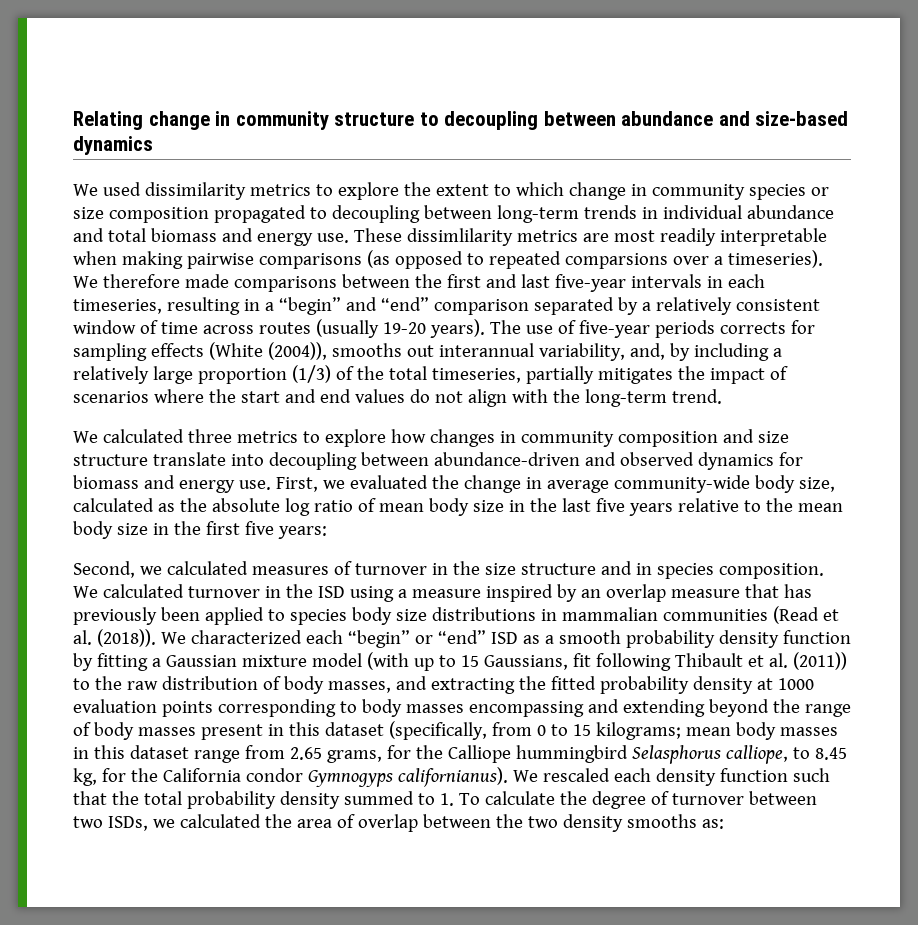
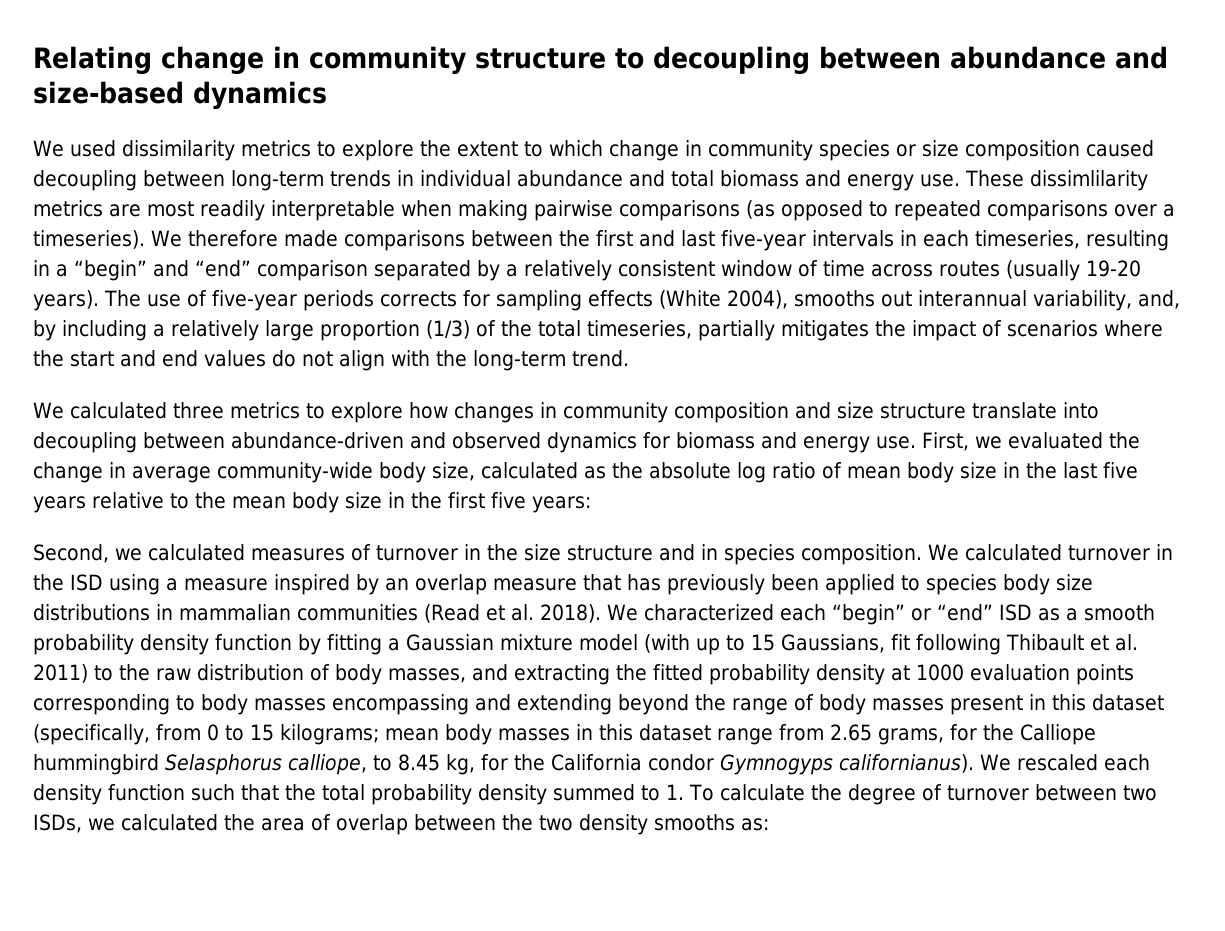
- We used dissimilarity metrics to explore the extent to which change in community species or size composition propagated to decoupling between long-term trends in individual abundance and total biomass and energy use.
+ We used dissimilarity metrics to explore the extent to which change in community species or size composition caused decoupling between long-term trends in individual abundance and total biomass and energy use.
- These dissimlilarity metrics are most readily interpretable when making pairwise comparisons (as opposed to repeated comparsions over a timeseries).
+ These dissimlilarity metrics are most readily interpretable when making pairwise comparisons (as opposed to repeated comparisons over a timeseries).
- The use of five-year periods corrects for sampling effects (White (2004)), smooths out interannual variability, and, by including a relatively large proportion (1/3) of the total timeseries, partially mitigates the impact of scenarios where the start and end values do not align with the long-term trend.
+ The use of five-year periods corrects for sampling effects (White 2004), smooths out interannual variability, and, by including a relatively large proportion (1/3) of the total timeseries, partially mitigates the impact of scenarios where the start and end values do not align with the long-term trend.
- We calculated turnover in the ISD using a measure inspired by an overlap measure that has previously been applied to species body size distributions in mammalian communities (Read et al. (2018)).
+ We calculated turnover in the ISD using a measure inspired by an overlap measure that has previously been applied to species body size distributions in mammalian communities (Read et al. 2018).
- We characterized each “begin” or “end” ISD as a smooth probability density function by fitting a Gaussian mixture model (with up to 15 Gaussians, fit following Thibault et al. (2011)) to the raw distribution of body masses, and extracting the fitted probability density at 1000 evaluation points corresponding to body masses encompassing and extending beyond the range of body masses present in this dataset (specifically, from 0 to 15 kilograms;
+ We characterized each “begin” or “end” ISD as a smooth probability density function by fitting a Gaussian mixture model (with up to 15 Gaussians, fit following Thibault et al. 2011) to the raw distribution of body masses, and extracting the fitted probability density at 1000 evaluation points corresponding to body masses encompassing and extending beyond the range of body masses present in this dataset (specifically, from 0 to 15 kilograms;

